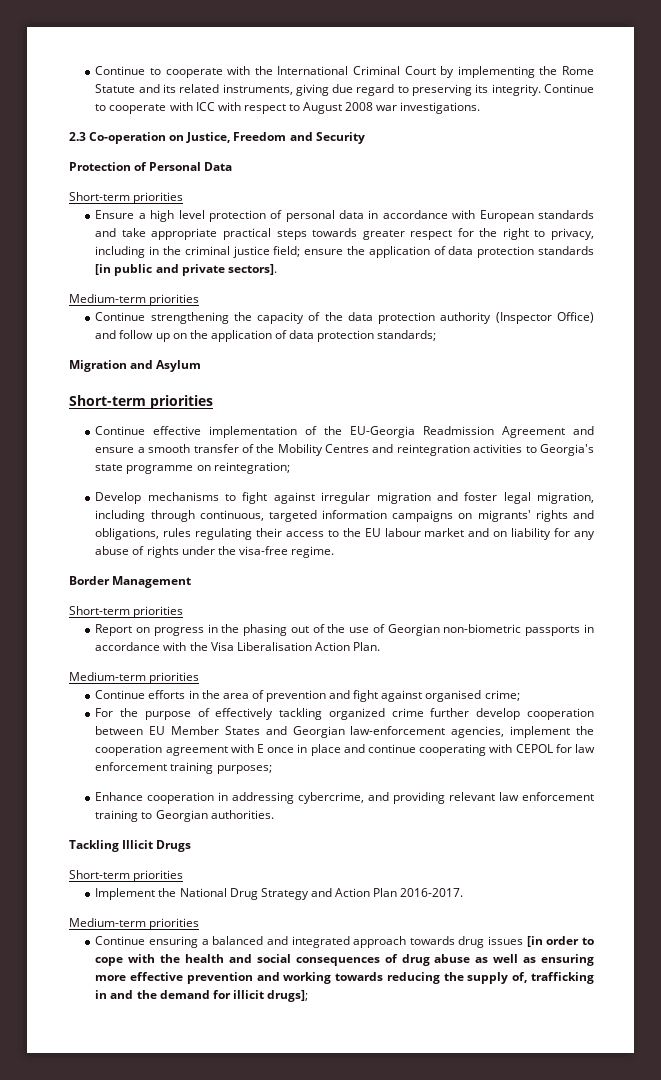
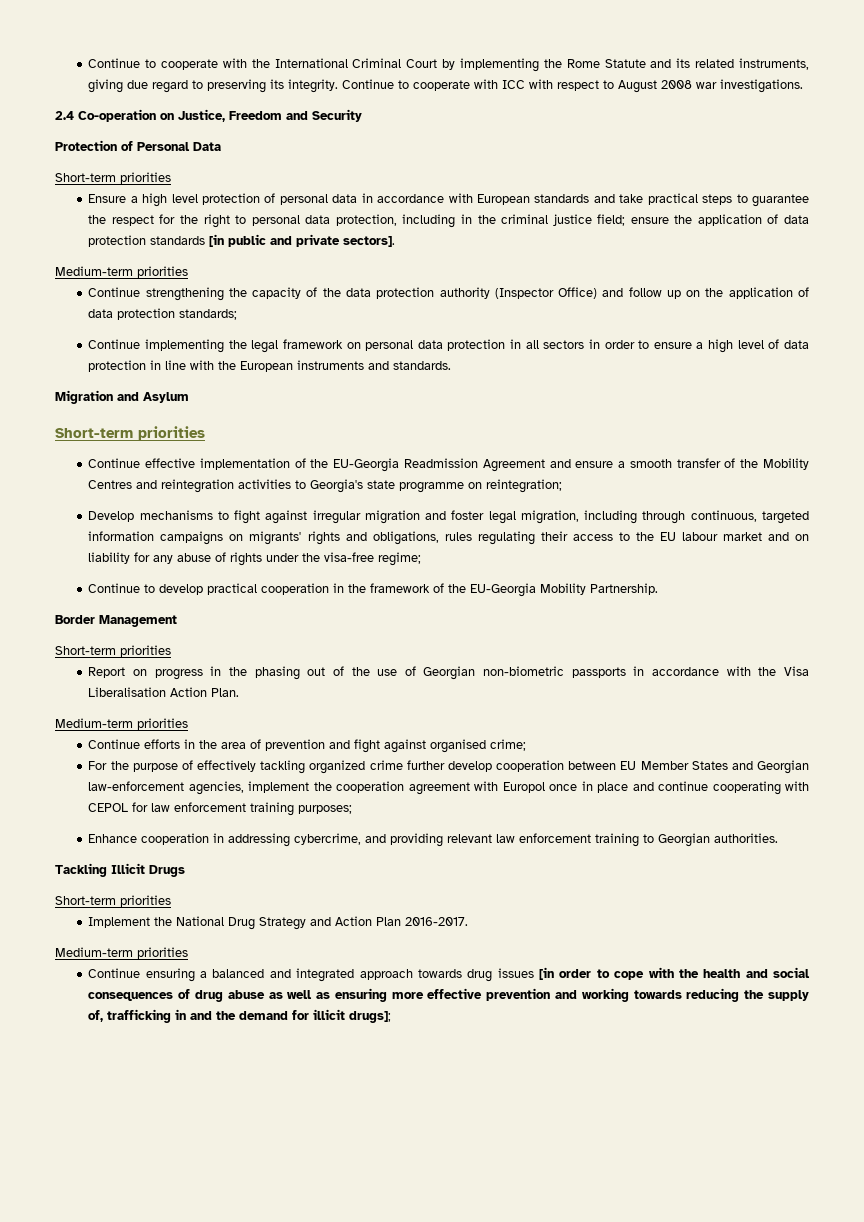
- 2.3 Co-operation on Justice, Freedom and Security
+ 2.4 Co-operation on Justice, Freedom and Security
- Ensure a high level protection of personal data in accordance with European standards and take appropriate practical steps towards greater respect for the right to privacy, including in the criminal justice field; ensure the application of data protection standards [in public and private sectors].
+ Ensure a high level protection of personal data in accordance with European standards and take practical steps to guarantee the respect for the right to personal data protection, including in the criminal justice field; ensure the application of data protection standards [in public and private sectors].
+ Continue implementing the legal framework on personal data protection in all sectors in order to ensure a high level of data protection in line with the European instruments and standards.
- Develop mechanisms to fight against irregular migration and foster legal migration, including through continuous, targeted information campaigns on migrants' rights and obligations, rules regulating their access to the EU labour market and on liability for any abuse of rights under the visa-free regime.
+ Develop mechanisms to fight against irregular migration and foster legal migration, including through continuous, targeted information campaigns on migrants' rights and obligations, rules regulating their access to the EU labour market and on liability for any abuse of rights under the visa-free regime;
+ Continue to develop practical cooperation in the framework of the EU-Georgia Mobility Partnership.
- For the purpose of effectively tackling organized crime further develop cooperation between EU Member States and Georgian law-enforcement agencies, implement the cooperation agreement with E once in place and continue cooperating with CEPOL for law enforcement training purposes;
+ For the purpose of effectively tackling organized crime further develop cooperation between EU Member States and Georgian law-enforcement agencies, implement the cooperation agreement with Europol once in place and continue cooperating with CEPOL for law enforcement training purposes;

